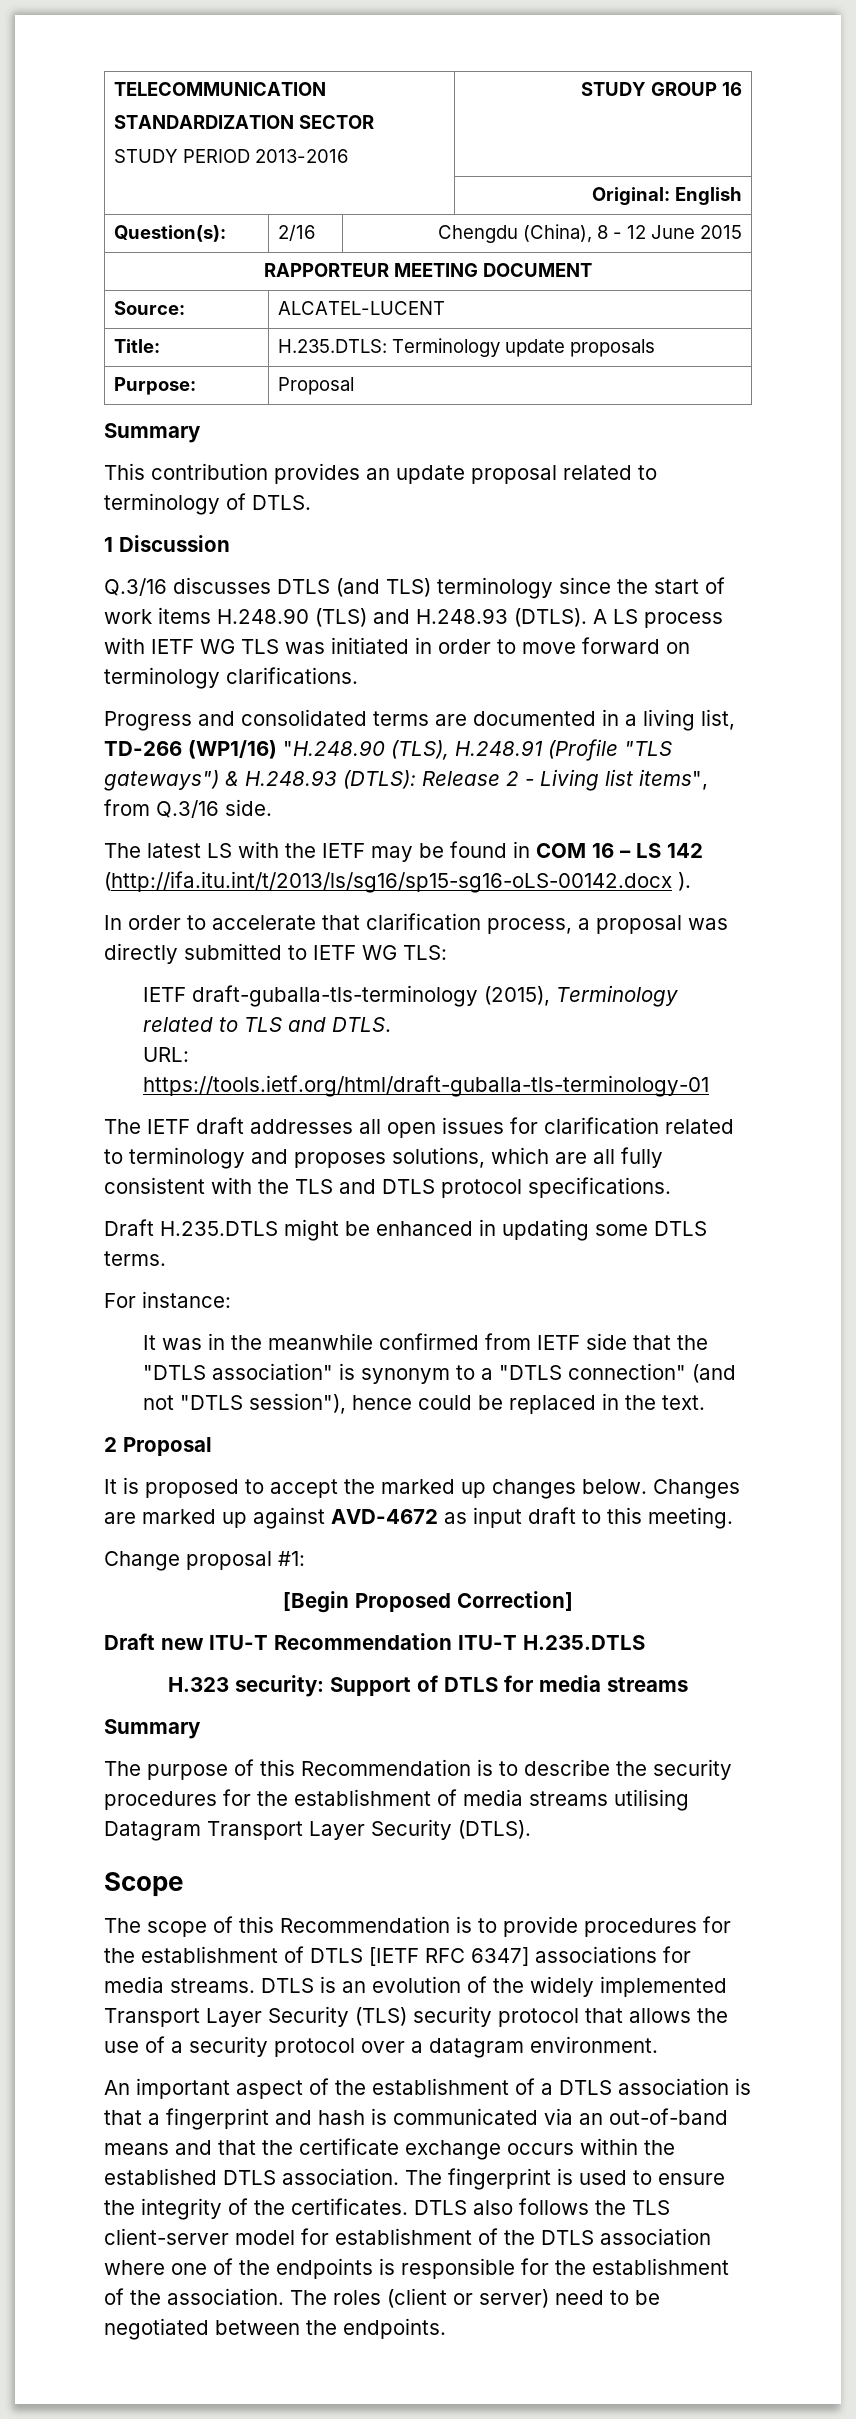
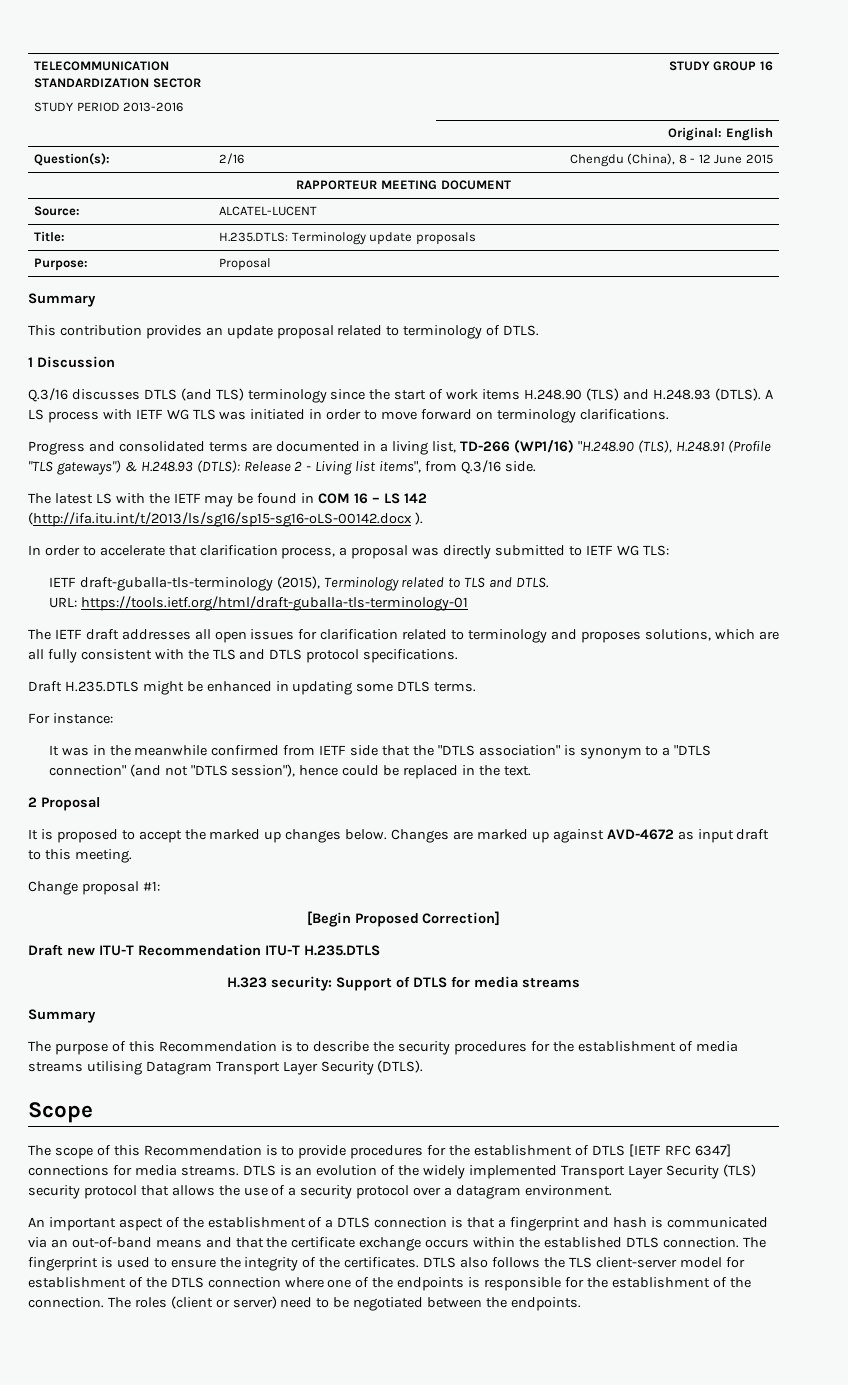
- The scope of this Recommendation is to provide procedures for the establishment of DTLS [IETF RFC 6347] associations for media streams.
+ The scope of this Recommendation is to provide procedures for the establishment of DTLS [IETF RFC 6347] connections for media streams.
- An important aspect of the establishment of a DTLS association is that a fingerprint and hash is communicated via an out-of-band means and that the certificate exchange occurs within the established DTLS association.
+ An important aspect of the establishment of a DTLS connection is that a fingerprint and hash is communicated via an out-of-band means and that the certificate exchange occurs within the established DTLS connection.
- DTLS also follows the TLS client-server model for establishment of the DTLS association where one of the endpoints is responsible for the establishment of the association.
+ DTLS also follows the TLS client-server model for establishment of the DTLS connection where one of the endpoints is responsible for the establishment of the connection.

